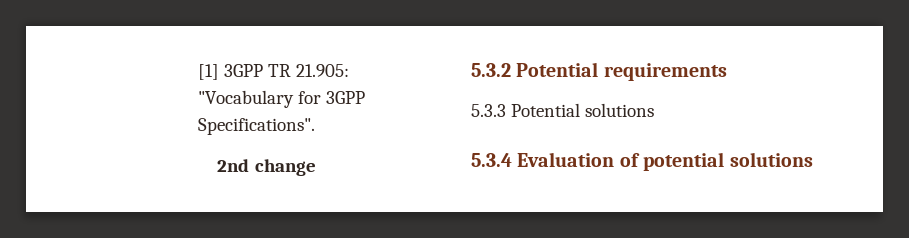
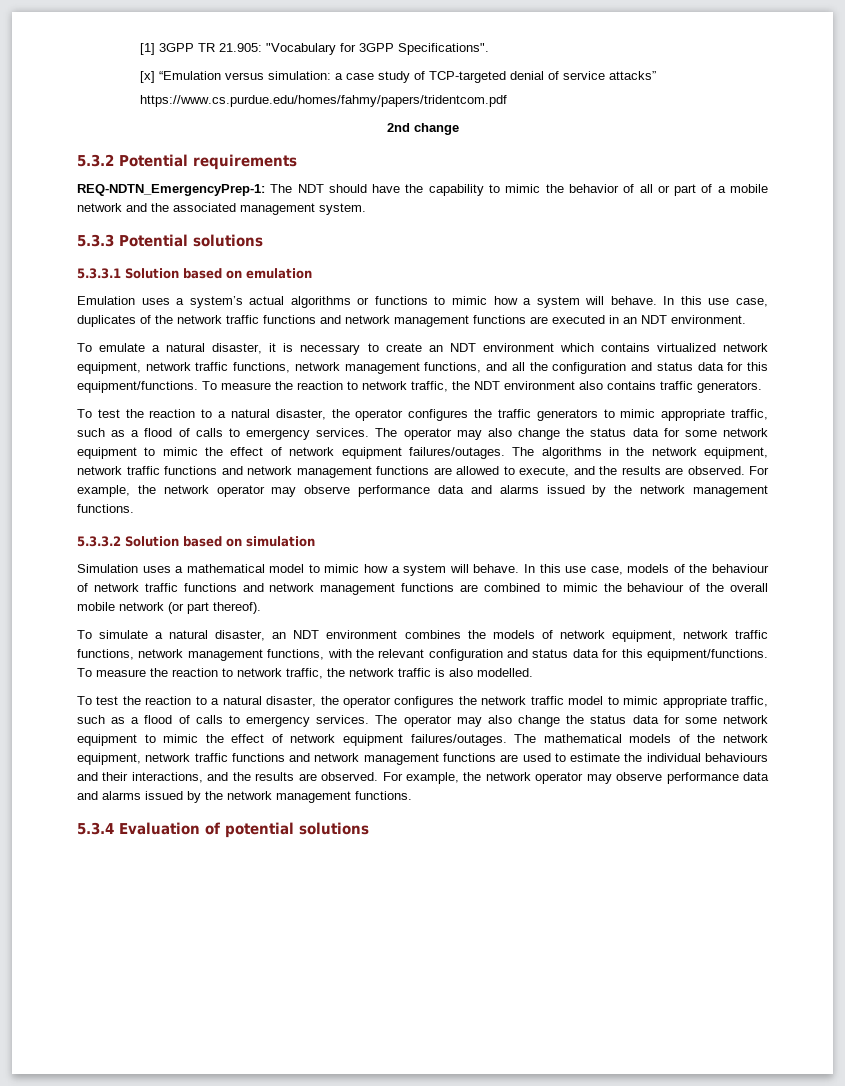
+ [x] “Emulation versus simulation: a case study of TCP-targeted denial of service attacks”
+ https://www.cs.purdue.edu/homes/fahmy/papers/tridentcom.pdf
+ REQ-NDTN_EmergencyPrep-1: The NDT should have the capability to mimic the behavior of all or part of a mobile network and the associated management system.
  5.3.3 Potential solutions
+ 5.3.3.1 Solution based on emulation
+ Emulation uses a system’s actual algorithms or functions to mimic how a system will behave. In this use case, duplicates of the network traffic functions and network management functions are executed in an NDT environment.
+ To emulate a natural disaster, it is necessary to create an NDT environment which contains virtualized network equipment, network traffic functions, network management functions, and all the configuration and status data for this equipment/functions. To measure the reaction to network traffic, the NDT environment also contains traffic generators.
+ To test the reaction to a natural disaster, the operator configures the traffic generators to mimic appropriate traffic, such as a flood of calls to emergency services. The operator may also change the status data for some network equipment to mimic the effect of network equipment failures/outages. The algorithms in the network equipment, network traffic functions and network management functions are allowed to execute, and the results are observed. For example, the network operator may observe performance data and alarms issued by the network management functions.
+ 5.3.3.2 Solution based on simulation
+ Simulation uses a mathematical model to mimic how a system will behave. In this use case, models of the behaviour of network traffic functions and network management functions are combined to mimic the behaviour of the overall mobile network (or part thereof).
+ To simulate a natural disaster, an NDT environment combines the models of network equipment, network traffic functions, network management functions, with the relevant configuration and status data for this equipment/functions. To measure the reaction to network traffic, the network traffic is also modelled.
+ To test the reaction to a natural disaster, the operator configures the network traffic model to mimic appropriate traffic, such as a flood of calls to emergency services. The operator may also change the status data for some network equipment to mimic the effect of network equipment failures/outages. The mathematical models of the network equipment, network traffic functions and network management functions are used to estimate the individual behaviours and their interactions, and the results are observed. For example, the network operator may observe performance data and alarms issued by the network management functions.

